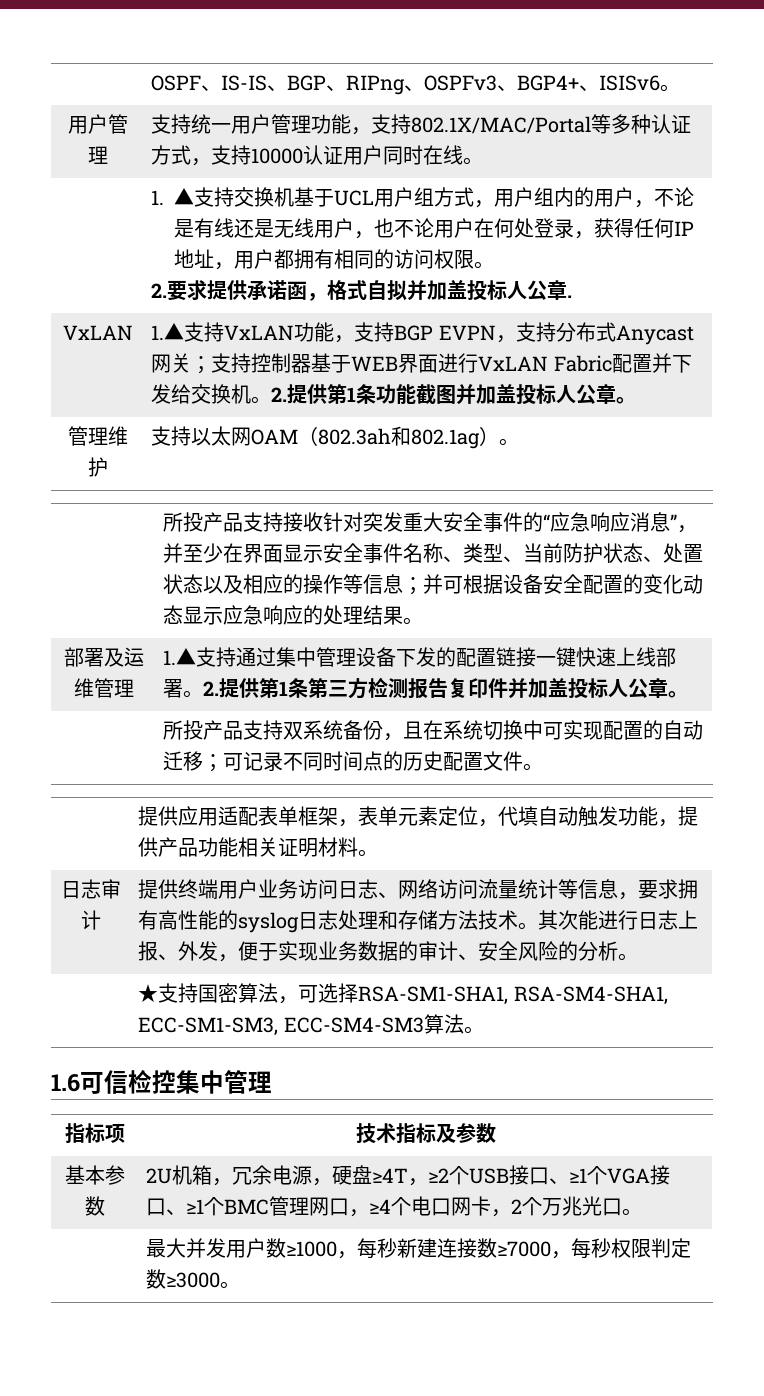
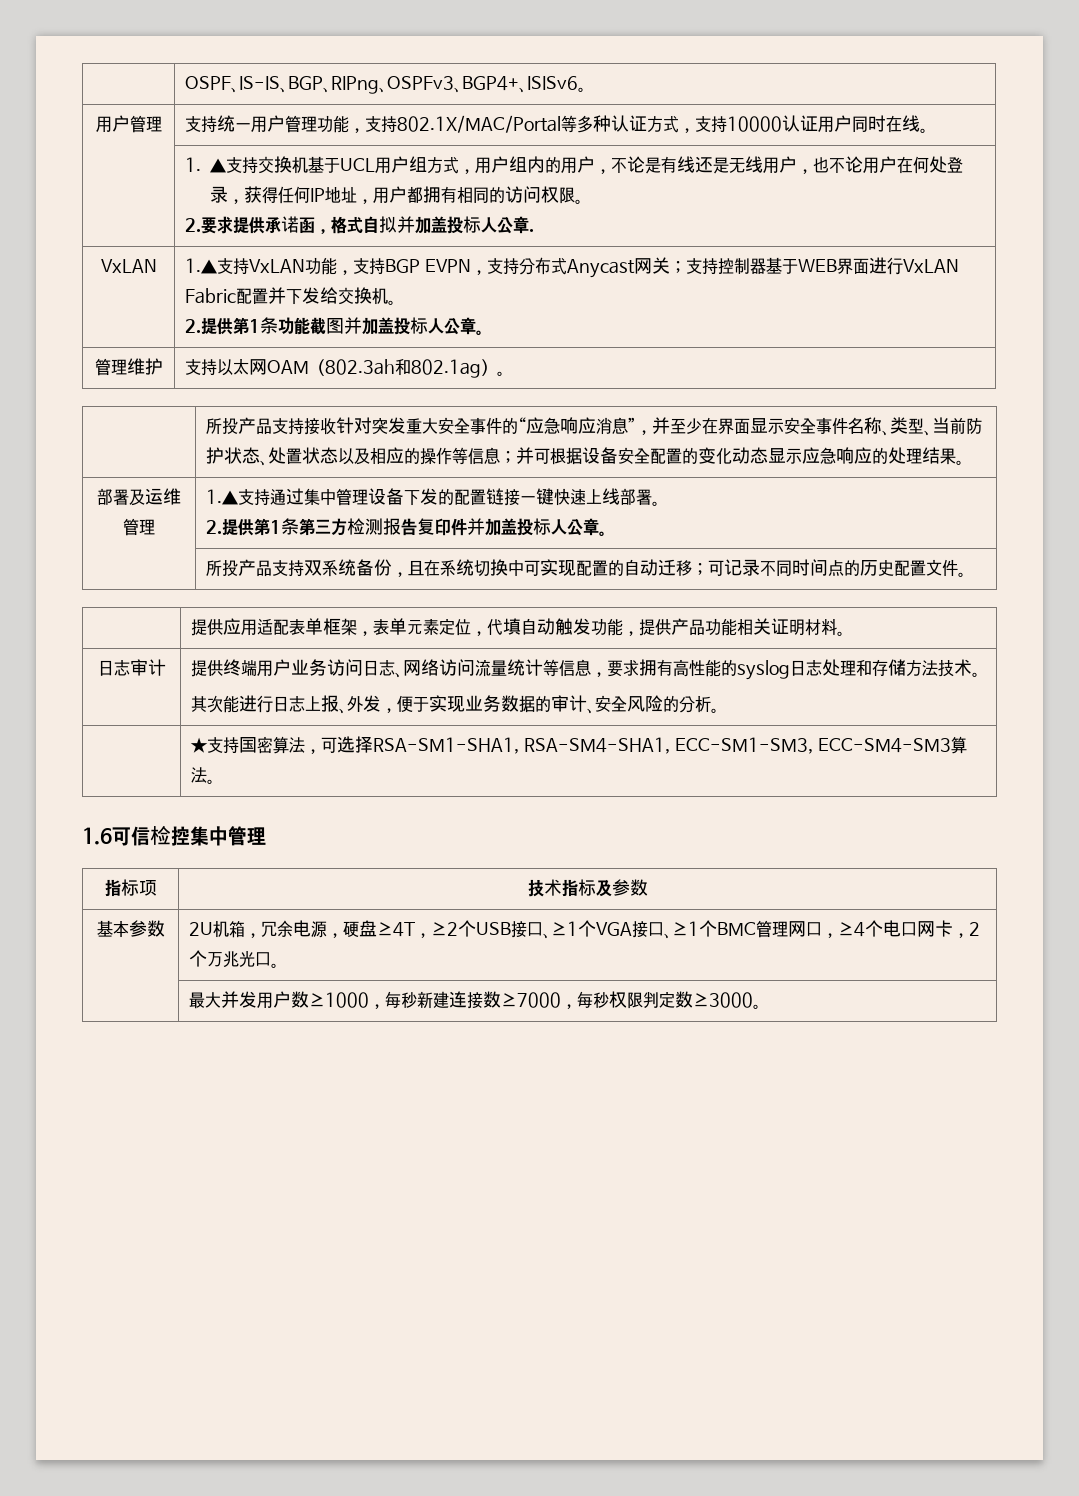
- VxLAN | 1.▲支持VxLAN功能，支持BGP EVPN，支持分布式Anycast网关；支持控制器基于WEB界面进行VxLAN Fabric配置并下发给交换机。2.提供第1条功能截图并加盖投标人公章。
+ VxLAN | 1.▲支持VxLAN功能，支持BGP EVPN，支持分布式Anycast网关；支持控制器基于WEB界面进行VxLAN Fabric配置并下发给交换机。
+ 2.提供第1条功能截图并加盖投标人公章。
- 部署及运维管理 | 1.▲支持通过集中管理设备下发的配置链接一键快速上线部署。2.提供第1条第三方检测报告复印件并加盖投标人公章。
+ 部署及运维管理 | 1.▲支持通过集中管理设备下发的配置链接一键快速上线部署。
+ 2.提供第1条第三方检测报告复印件并加盖投标人公章。
- 提供终端用户业务访问日志、网络访问流量统计等信息，要求拥有高性能的syslog日志处理和存储方法技术。其次能进行日志上报、外发，便于实现业务数据的审计、安全风险的分析。
+ 提供终端用户业务访问日志、网络访问流量统计等信息，要求拥有高性能的syslog日志处理和存储方法技术。
+ 其次能进行日志上报、外发，便于实现业务数据的审计、安全风险的分析。

